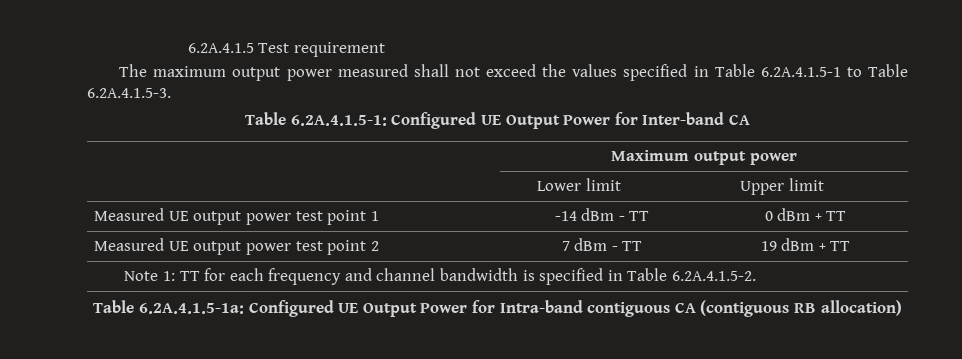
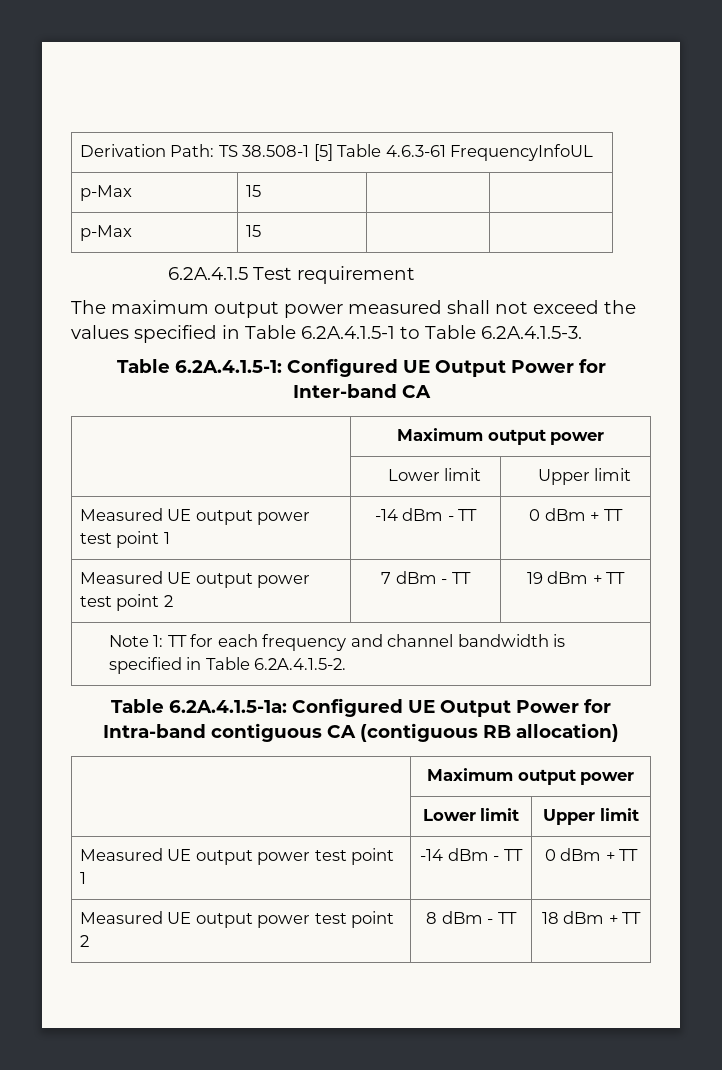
+ Derivation Path: TS 38.508-1 [5] Table 4.6.3-61 FrequencyInfoUL
+ p-Max | 15 | |
+ p-Max | 15 | |
  Table 6.2A.4.1.5-1a: Configured UE Output Power for Intra-band contiguous CA (contiguous RB allocation)
+ | Maximum output power
+ | Lower limit | Upper limit
+ Measured UE output power test point 1 | -14 dBm - TT | 0 dBm + TT
+ Measured UE output power test point 2 | 8 dBm - TT | 18 dBm + TT

